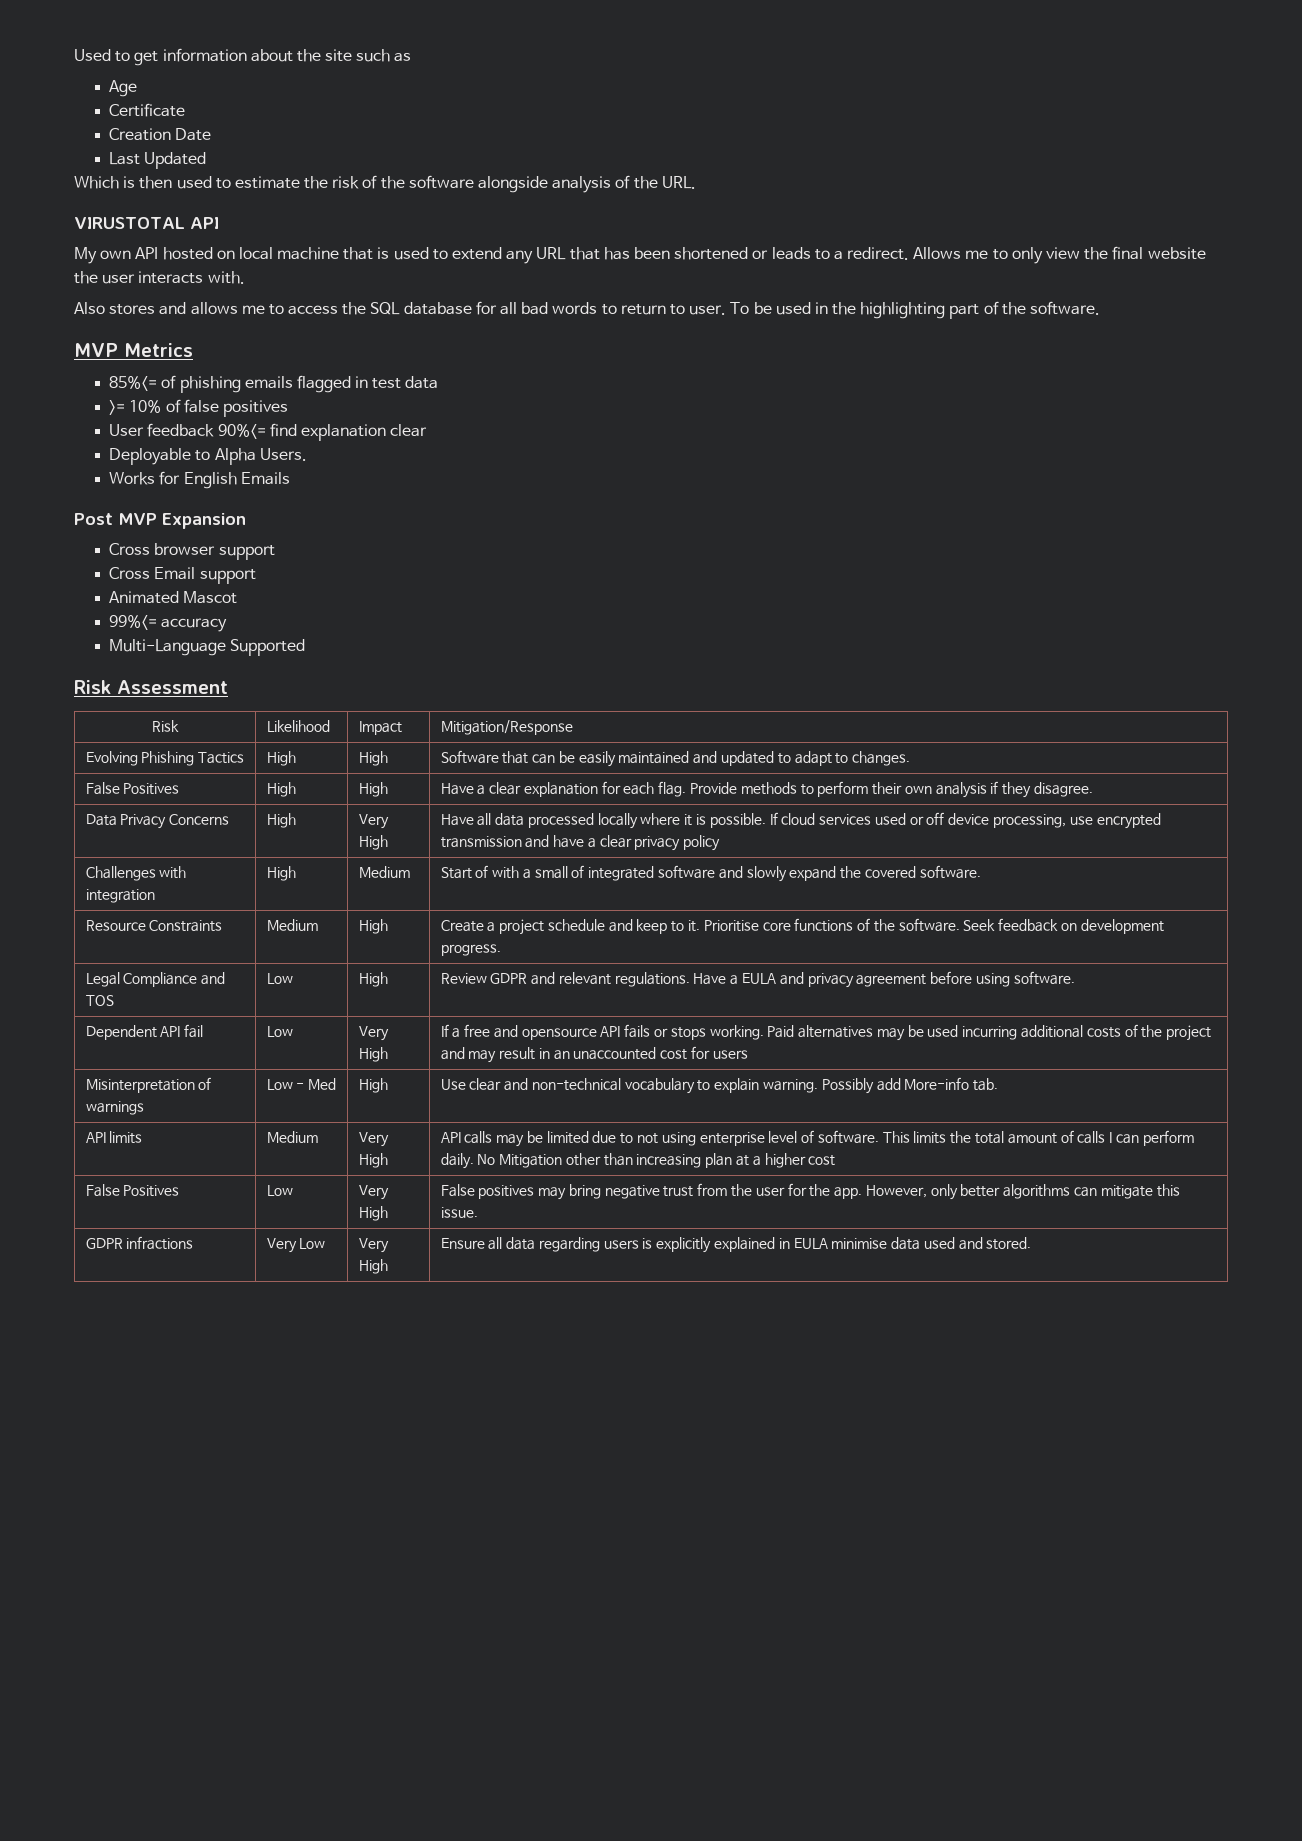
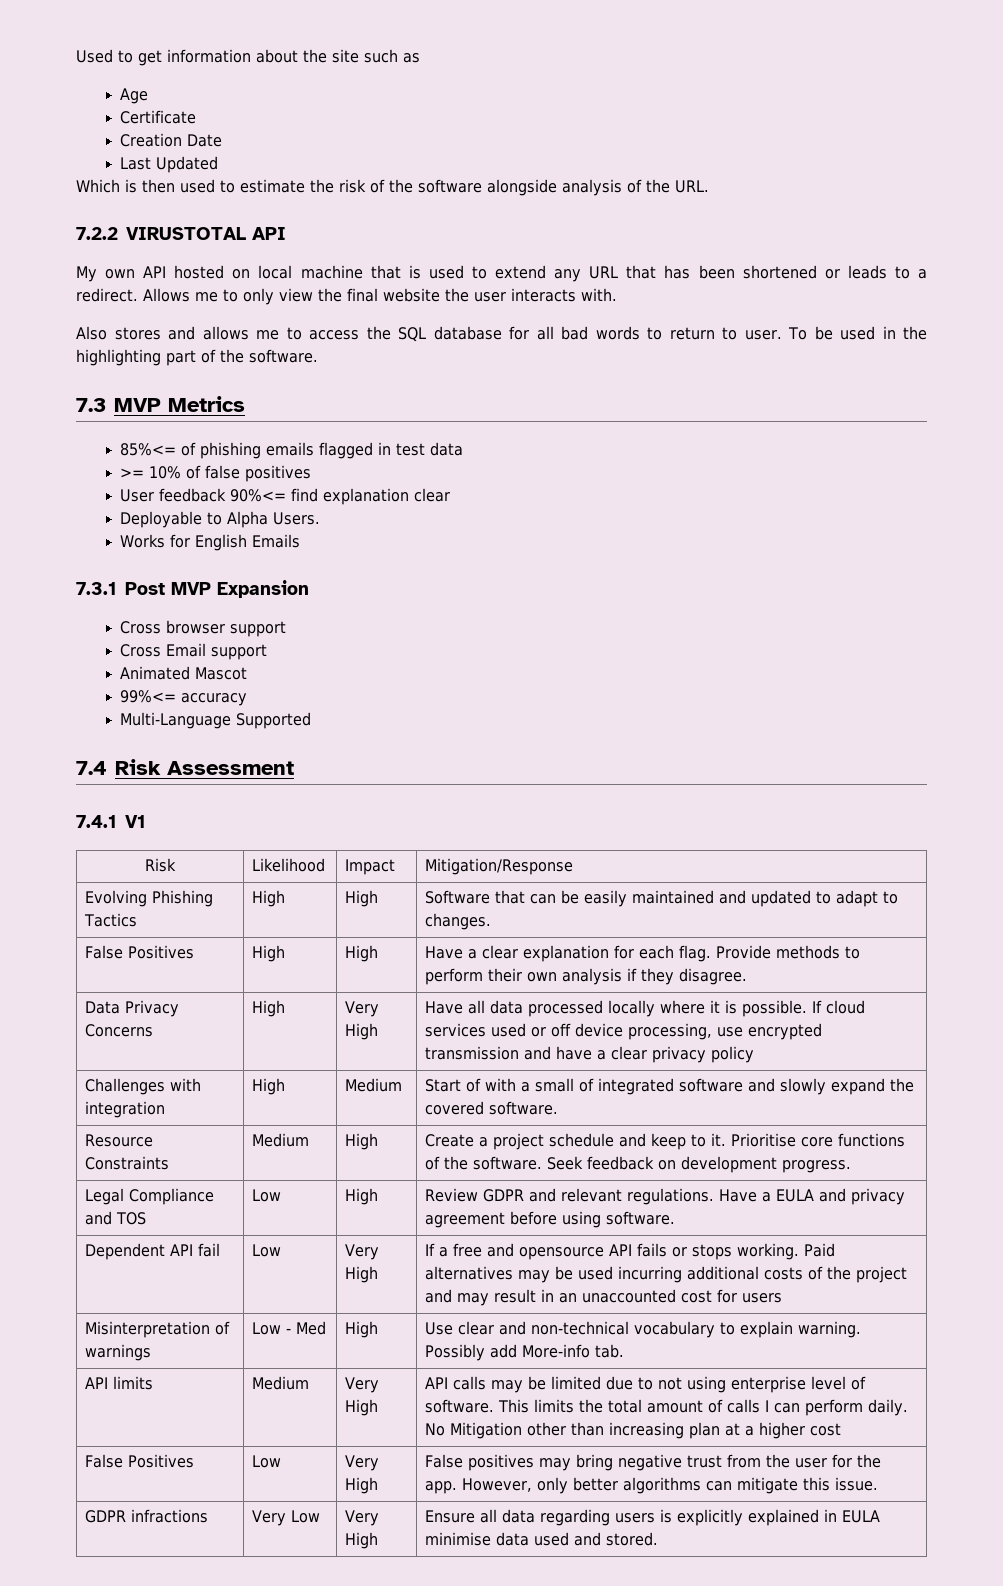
- VIRUSTOTAL API
+ 7.2.2 VIRUSTOTAL API
- MVP Metrics
+ 7.3 MVP Metrics
- Post MVP Expansion
+ 7.3.1 Post MVP Expansion
- Risk Assessment
+ 7.4 Risk Assessment
+ 7.4.1 V1

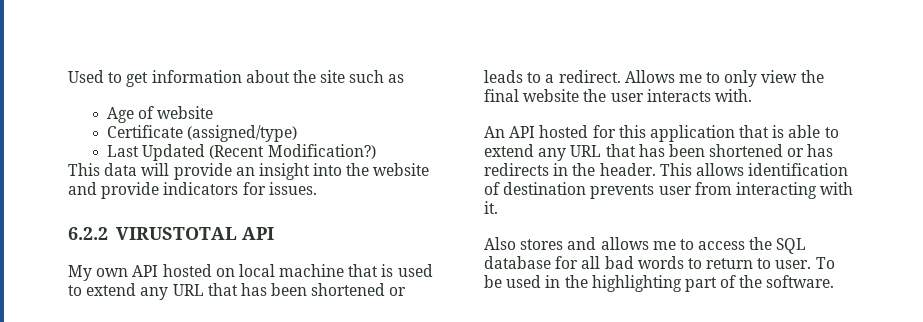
- Age
+ Age of website
- Certificate
- Creation Date
+ Certificate (assigned/type)
- Last Updated
- Which is then used to estimate the risk of the software alongside analysis of the URL.
- 7.2.2 VIRUSTOTAL API
+ Last Updated (Recent Modification?)
+ This data will provide an insight into the website and provide indicators for issues.
+ 6.2.2 VIRUSTOTAL API
+ An API hosted for this application that is able to extend any URL that has been shortened or has redirects in the header. This allows identification of destination prevents user from interacting with it.
- 7.3 MVP Metrics
- 85%<= of phishing emails flagged in test data
- >= 10% of false positives
- User feedback 90%<= find explanation clear
- Deployable to Alpha Users.
- Works for English Emails
- 7.3.1 Post MVP Expansion
- Cross browser support
- Cross Email support
- Animated Mascot
- 99%<= accuracy
- Multi-Language Supported
- 7.4 Risk Assessment
- 7.4.1 V1
- Risk | Likelihood | Impact | Mitigation/Response
- Evolving Phishing Tactics | High | High | Software that can be easily maintained and updated to adapt to changes.
- False Positives | High | High | Have a clear explanation for each flag. Provide methods to perform their own analysis if they disagree.
- Data Privacy Concerns | High | Very High | Have all data processed locally where it is possible. If cloud services used or off device processing, use encrypted transmission and have a clear privacy policy
- Challenges with integration | High | Medium | Start of with a small of integrated software and slowly expand the covered software.
- Resource Constraints | Medium | High | Create a project schedule and keep to it. Prioritise core functions of the software. Seek feedback on development progress.
- Legal Compliance and TOS | Low | High | Review GDPR and relevant regulations. Have a EULA and privacy agreement before using software.
- Dependent API fail | Low | Very High | If a free and opensource API fails or stops working. Paid alternatives may be used incurring additional costs of the project and may result in an unaccounted cost for users
- Misinterpretation of warnings | Low - Med | High | Use clear and non-technical vocabulary to explain warning. Possibly add More-info tab.
- API limits | Medium | Very High | API calls may be limited due to not using enterprise level of software. This limits the total amount of calls I can perform daily. No Mitigation other than increasing plan at a higher cost
- False Positives | Low | Very High | False positives may bring negative trust from the user for the app. However, only better algorithms can mitigate this issue.
- GDPR infractions | Very Low | Very High | Ensure all data regarding users is explicitly explained in EULA minimise data used and stored.

